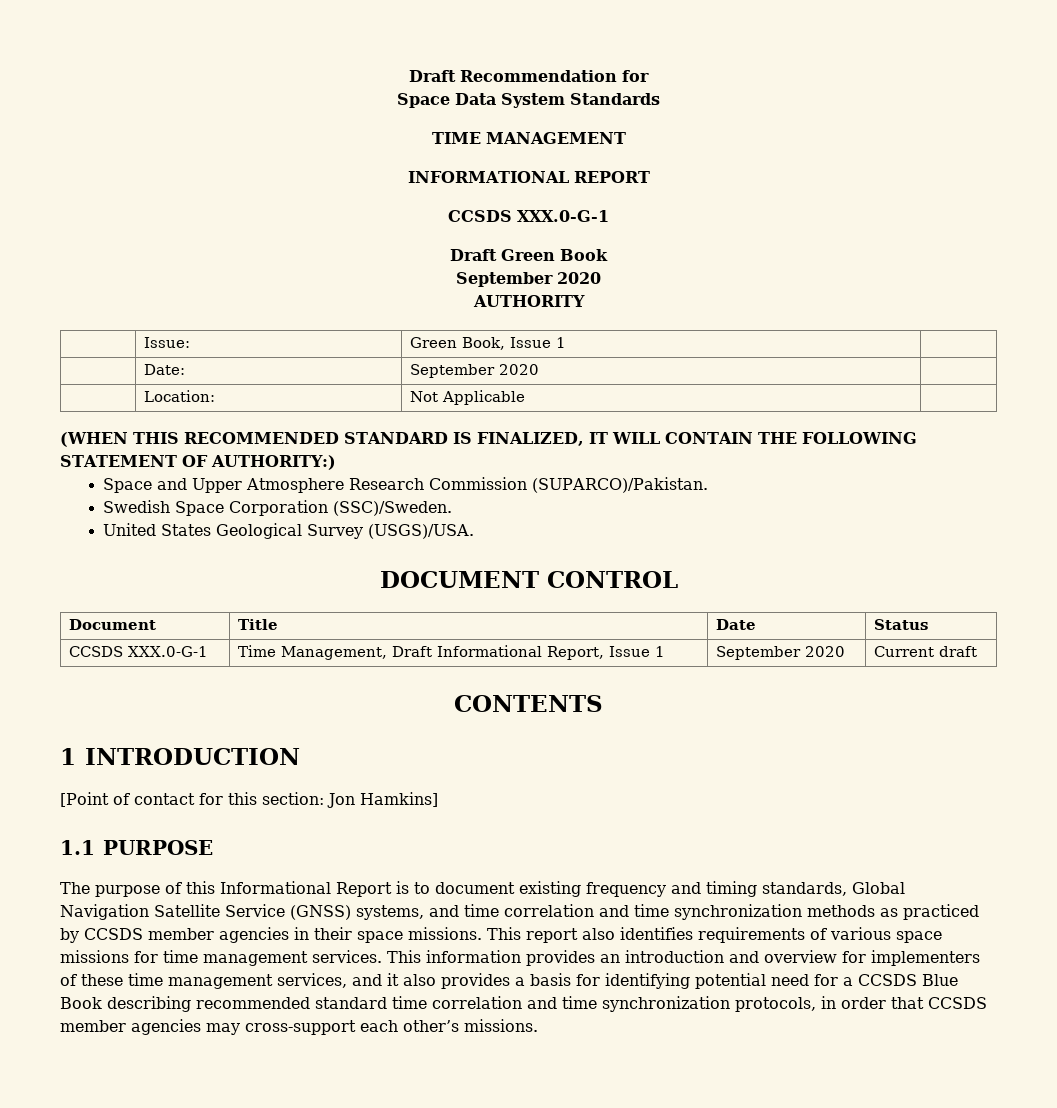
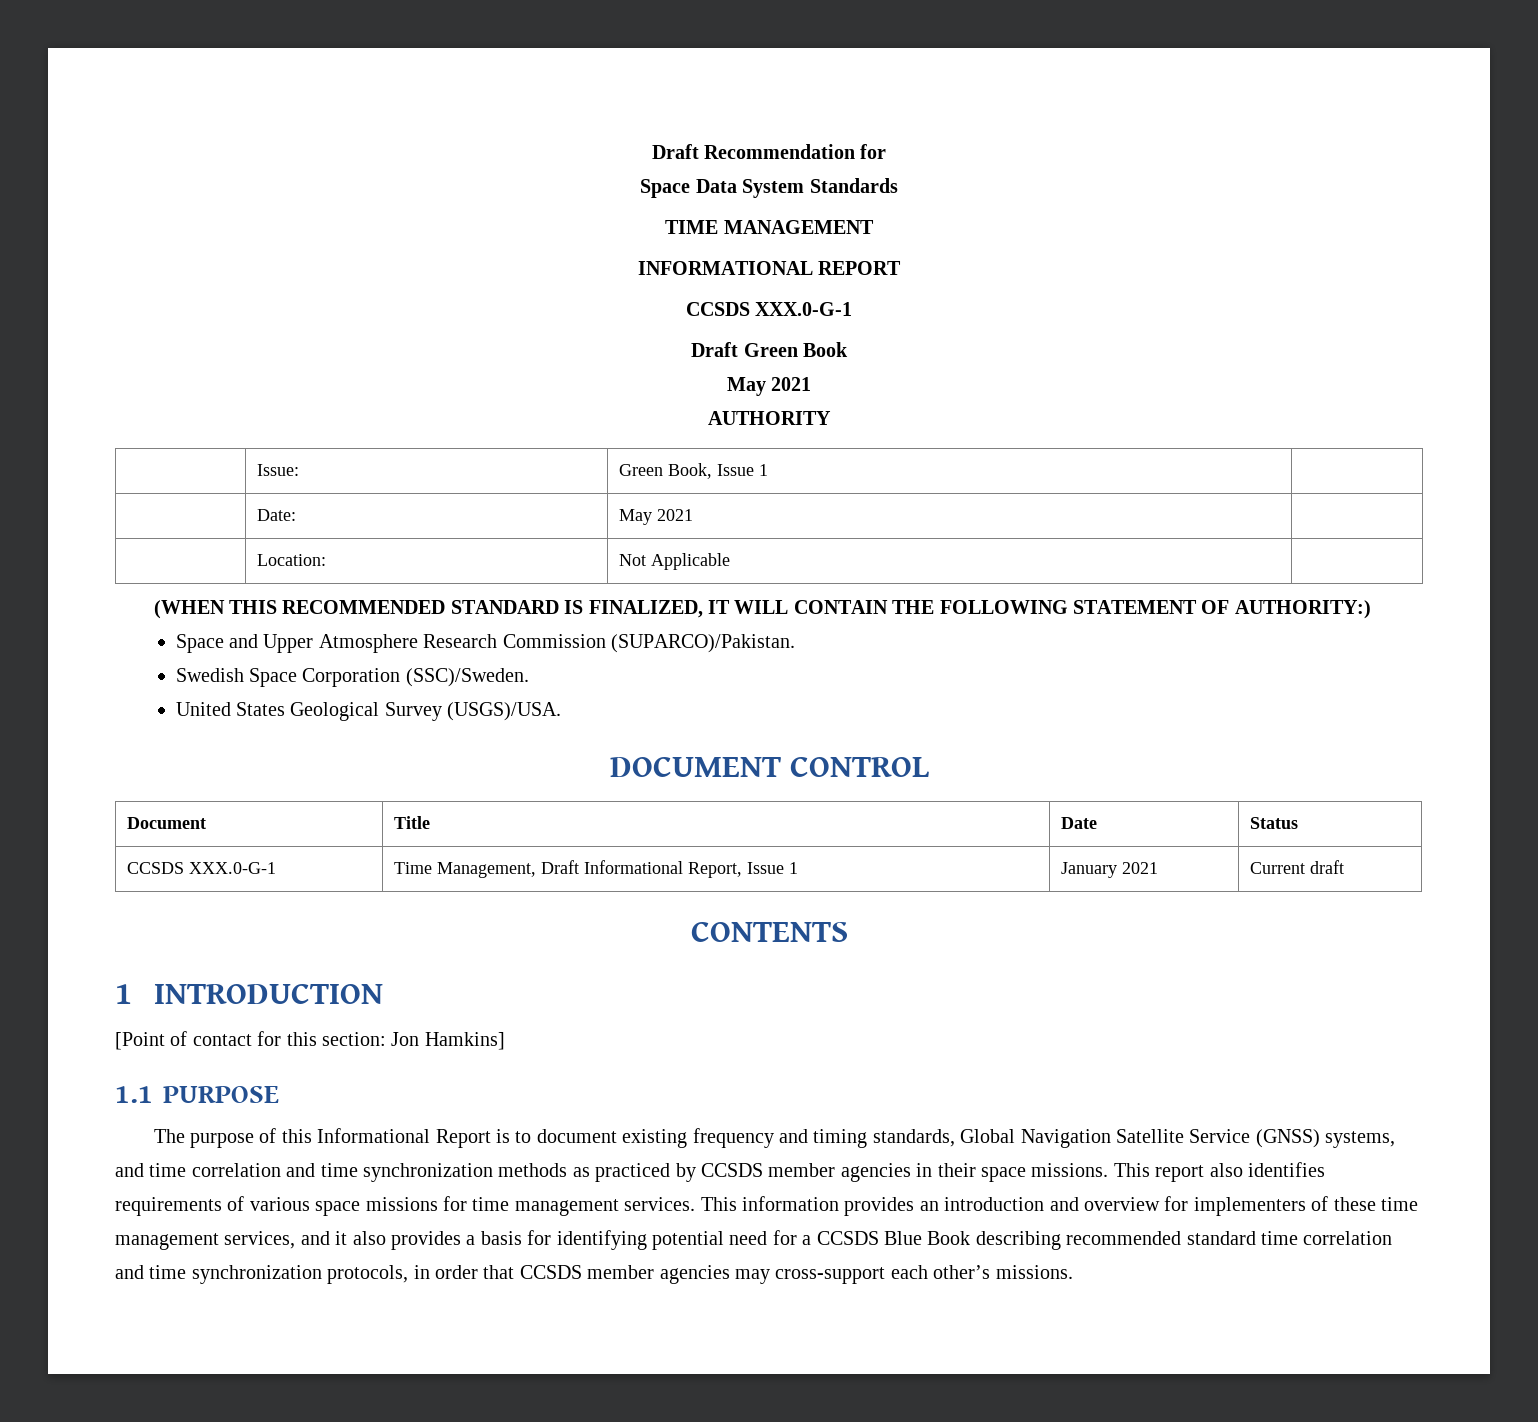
  Draft Green Book
- September 2020
+ May 2021
- | Date: | September 2020 |
+ | Date: | May 2021 |
- CCSDS XXX.0-G-1 | Time Management, Draft Informational Report, Issue 1 | September 2020 | Current draft
+ CCSDS XXX.0-G-1 | Time Management, Draft Informational Report, Issue 1 | January 2021 | Current draft

